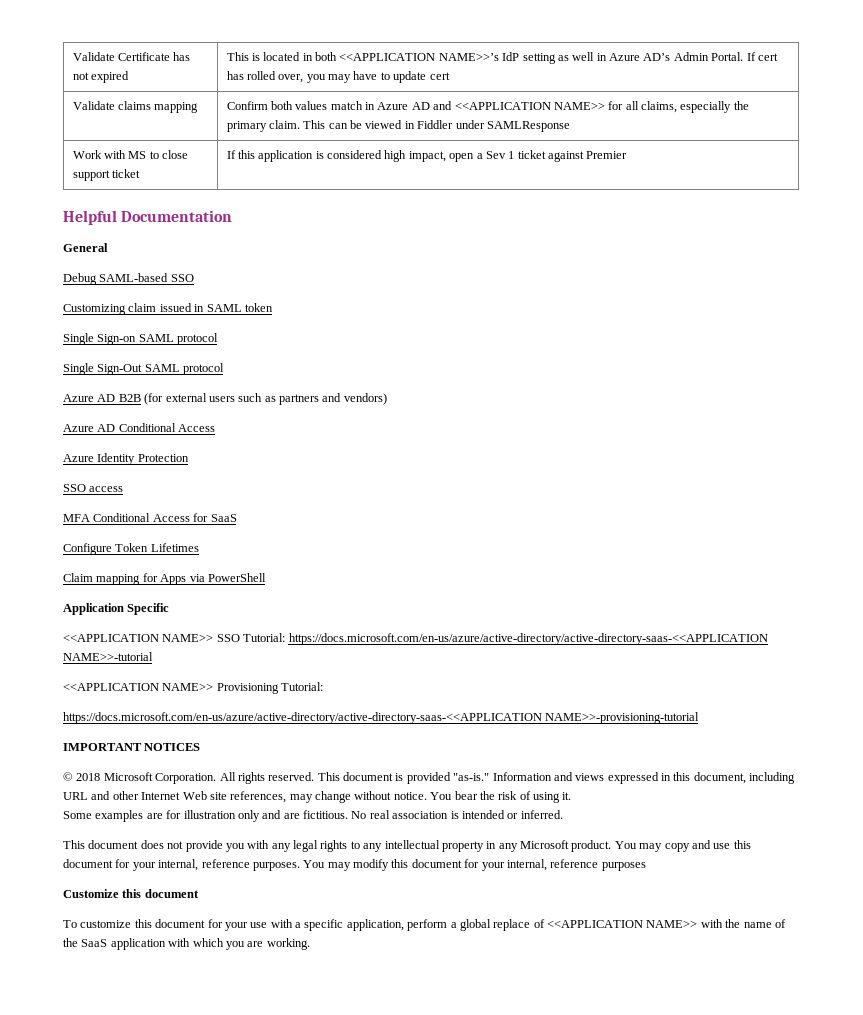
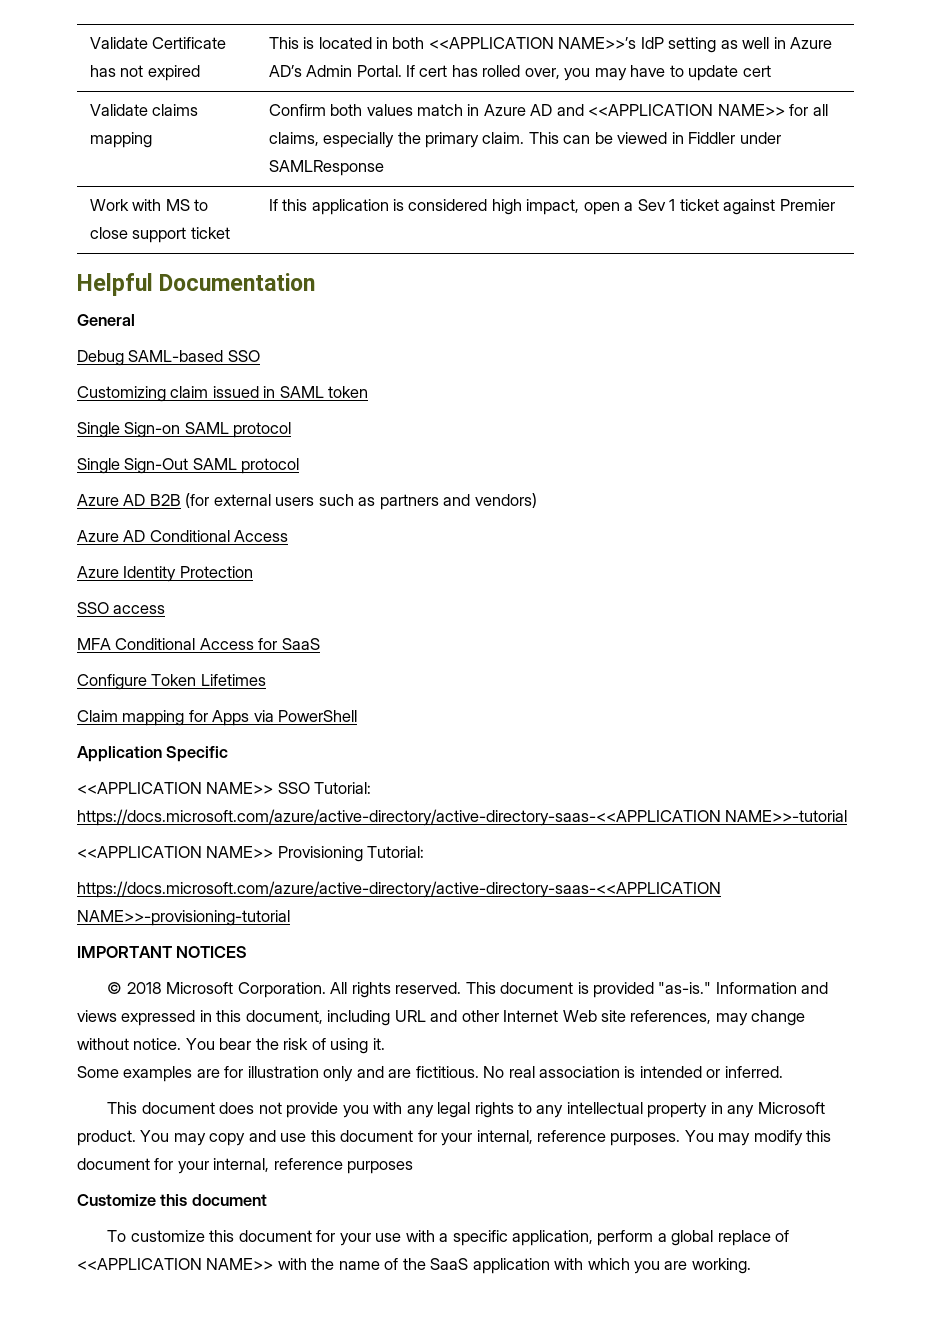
- <<APPLICATION NAME>> SSO Tutorial: https://docs.microsoft.com/en-us/azure/active-directory/active-directory-saas-<<APPLICATION NAME>>-tutorial
+ <<APPLICATION NAME>> SSO Tutorial: https://docs.microsoft.com/azure/active-directory/active-directory-saas-<<APPLICATION NAME>>-tutorial
- https://docs.microsoft.com/en-us/azure/active-directory/active-directory-saas-<<APPLICATION NAME>>-provisioning-tutorial
+ https://docs.microsoft.com/azure/active-directory/active-directory-saas-<<APPLICATION NAME>>-provisioning-tutorial

